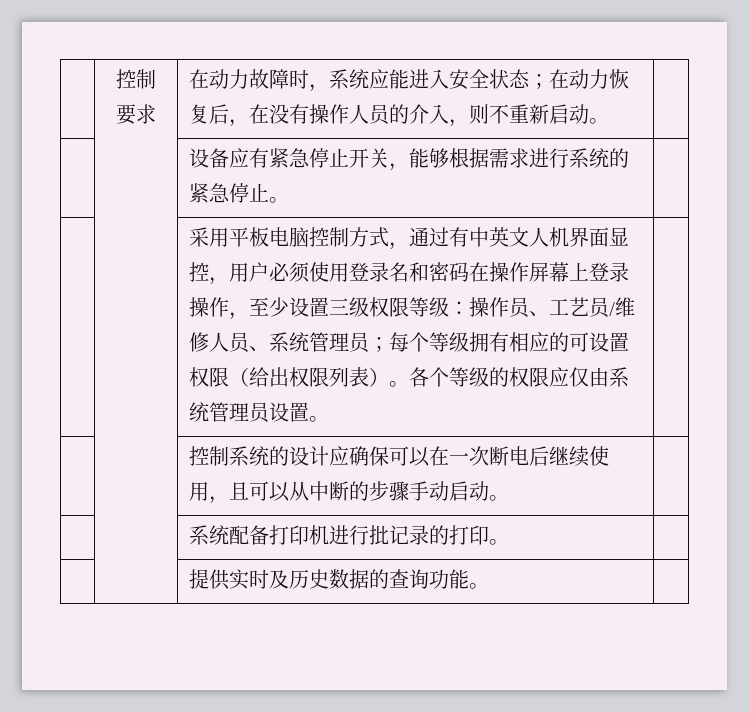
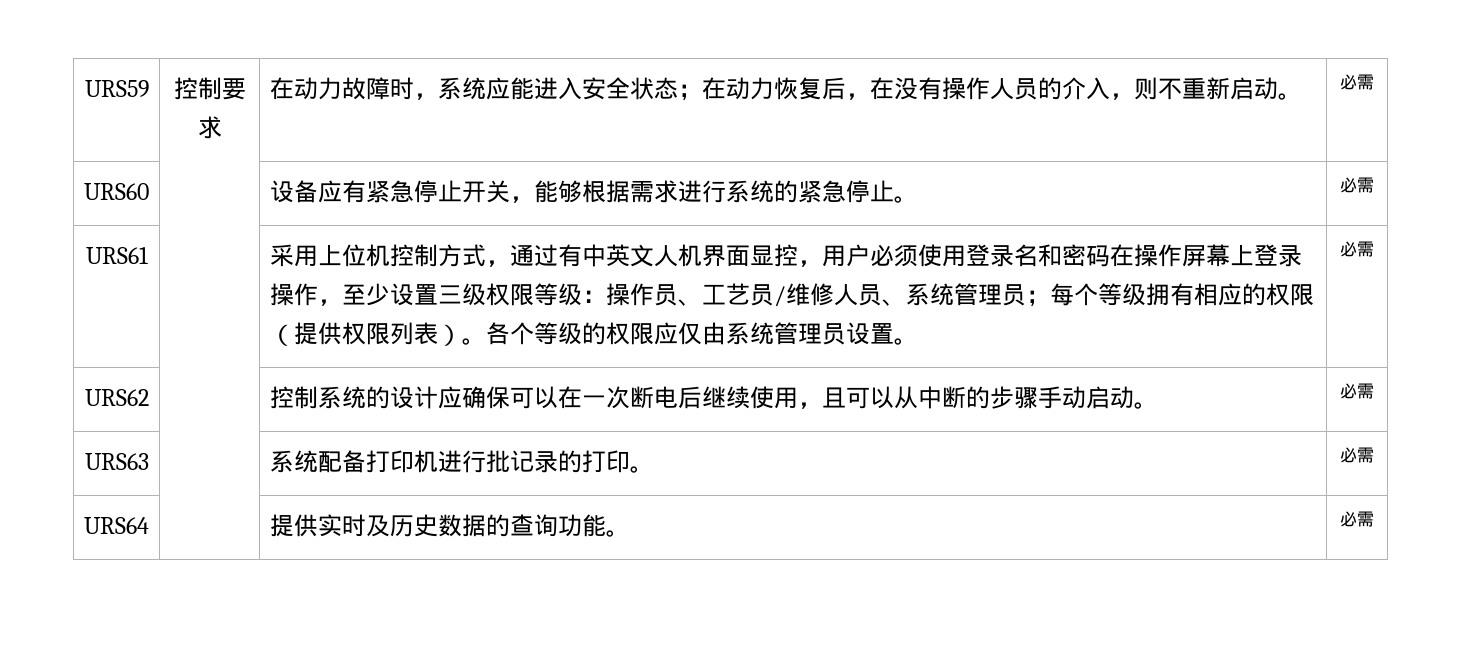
- | 控制要求 | 在动力故障时，系统应能进入安全状态；在动力恢复后，在没有操作人员的介入，则不重新启动。 |
- | | 设备应有紧急停止开关，能够根据需求进行系统的紧急停止。 |
+ URS59 | 控制要求 | 在动力故障时，系统应能进入安全状态；在动力恢复后，在没有操作人员的介入，则不重新启动。 | 必需
+ URS60 | | 设备应有紧急停止开关，能够根据需求进行系统的紧急停止。 | 必需
+ URS61
- 采用平板电脑控制方式，通过有中英文人机界面显控，用户必须使用登录名和密码在操作屏幕上登录操作，至少设置三级权限等级：操作员、工艺员/维修人员、系统管理员；每个等级拥有相应的可设置权限（给出权限列表）。
+ 采用上位机控制方式，通过有中英文人机界面显控，用户必须使用登录名和密码在操作屏幕上登录操作，至少设置三级权限等级：操作员、工艺员/维修人员、系统管理员；每个等级拥有相应的权限（提供权限列表）。
- 各个等级的权限应仅由系统管理员设置。 |
- | | 控制系统的设计应确保可以在一次断电后继续使用，且可以从中断的步骤手动启动。 |
- | | 系统配备打印机进行批记录的打印。 |
- | | 提供实时及历史数据的查询功能。 |
+ 各个等级的权限应仅由系统管理员设置。 | 必需
+ URS62 | | 控制系统的设计应确保可以在一次断电后继续使用，且可以从中断的步骤手动启动。 | 必需
+ URS63 | | 系统配备打印机进行批记录的打印。 | 必需
+ URS64 | | 提供实时及历史数据的查询功能。 | 必需

